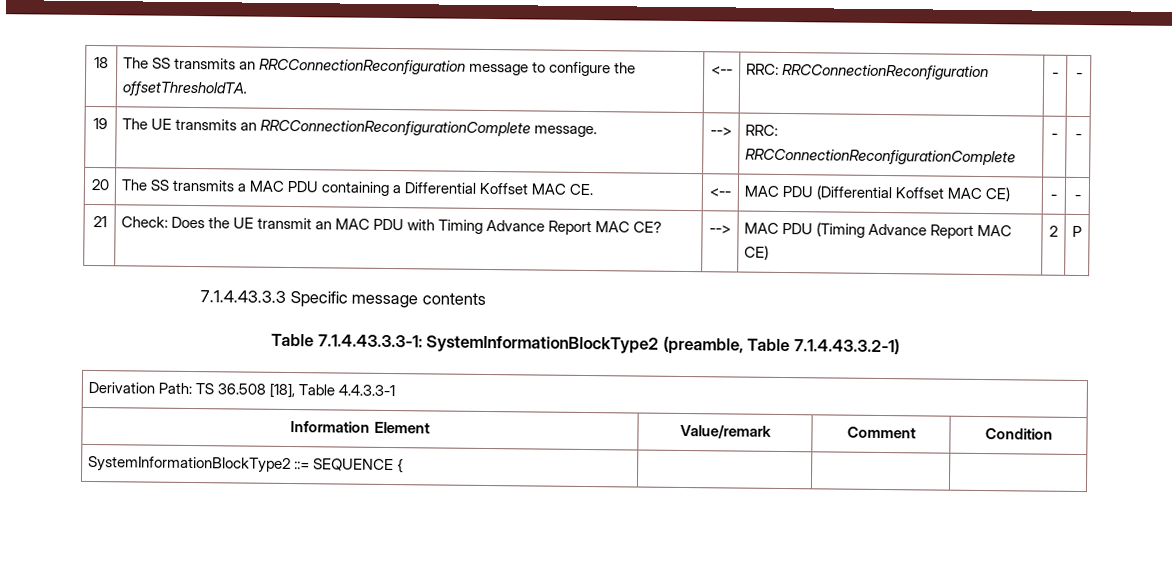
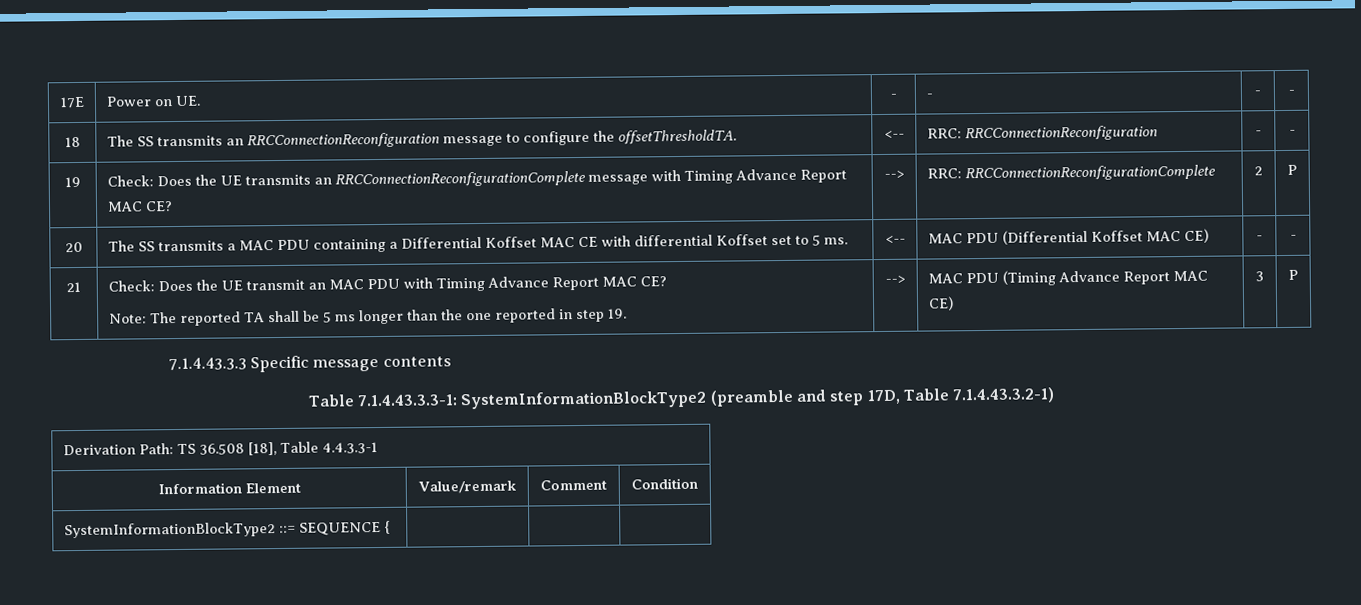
+ 17E | Power on UE. | - | - | - | -
- 19 | The UE transmits an RRCConnectionReconfigurationComplete message. | --> | RRC: RRCConnectionReconfigurationComplete | - | -
+ 19 | Check: Does the UE transmits an RRCConnectionReconfigurationComplete message with Timing Advance Report MAC CE? | --> | RRC: RRCConnectionReconfigurationComplete | 2 | P
- 20 | The SS transmits a MAC PDU containing a Differential Koffset MAC CE. | <-- | MAC PDU (Differential Koffset MAC CE) | - | -
+ 20 | The SS transmits a MAC PDU containing a Differential Koffset MAC CE with differential Koffset set to 5 ms. | <-- | MAC PDU (Differential Koffset MAC CE) | - | -
+ Note: The reported TA shall be 5 ms longer than the one reported in step 19.
- 2
+ 3
- Table 7.1.4.43.3.3-1: SystemInformationBlockType2 (preamble, Table 7.1.4.43.3.2-1)
+ Table 7.1.4.43.3.3-1: SystemInformationBlockType2 (preamble and step 17D, Table 7.1.4.43.3.2-1)

